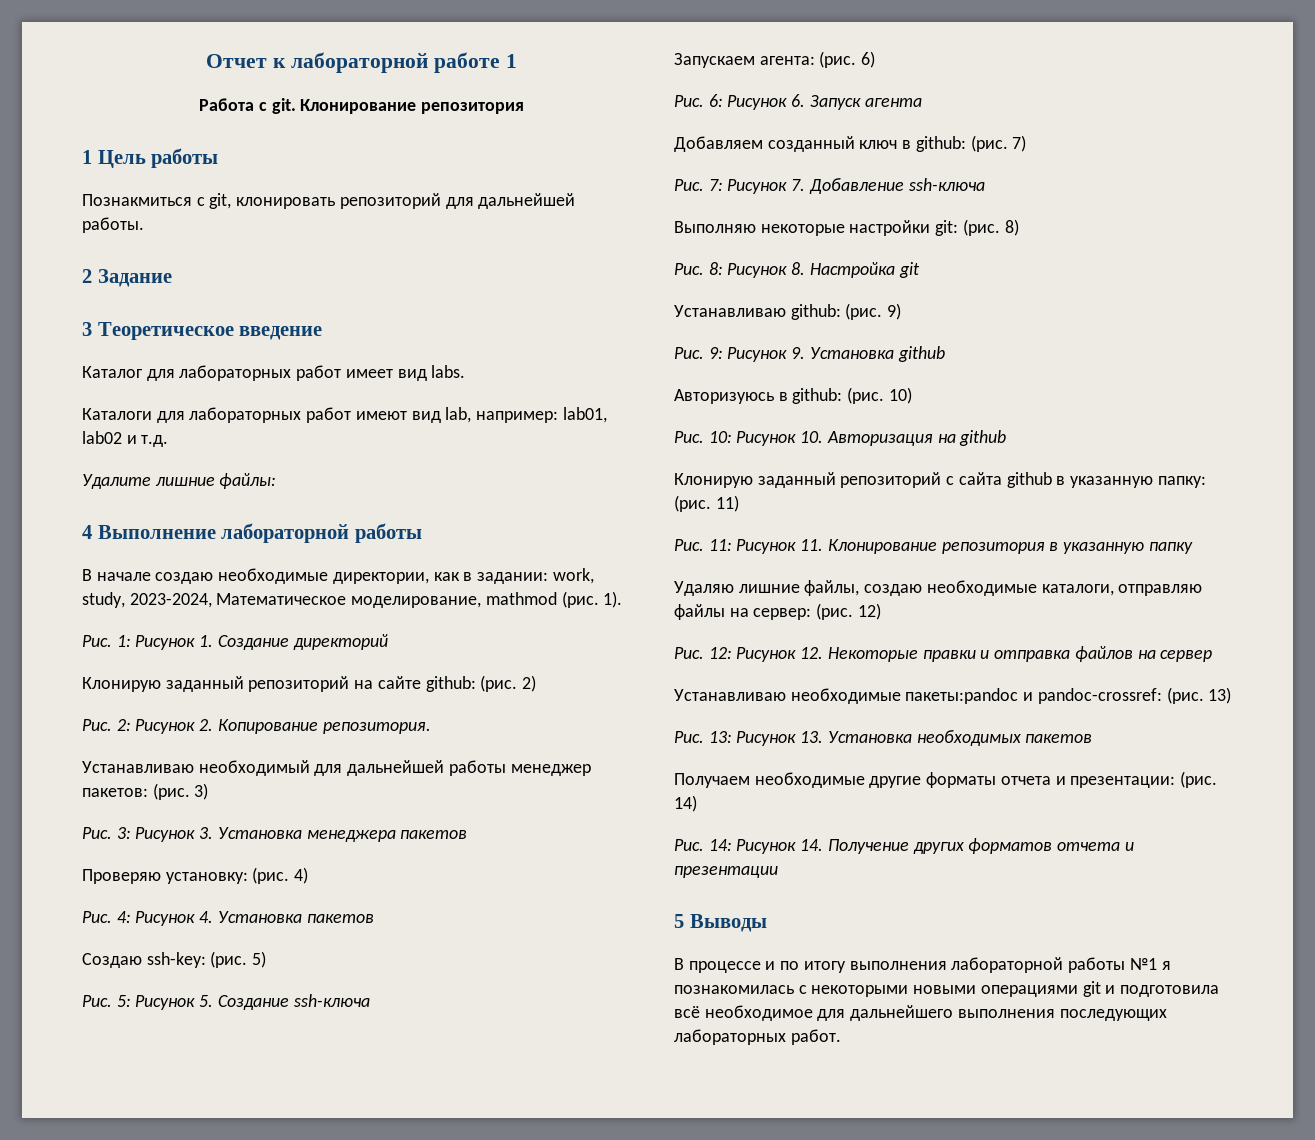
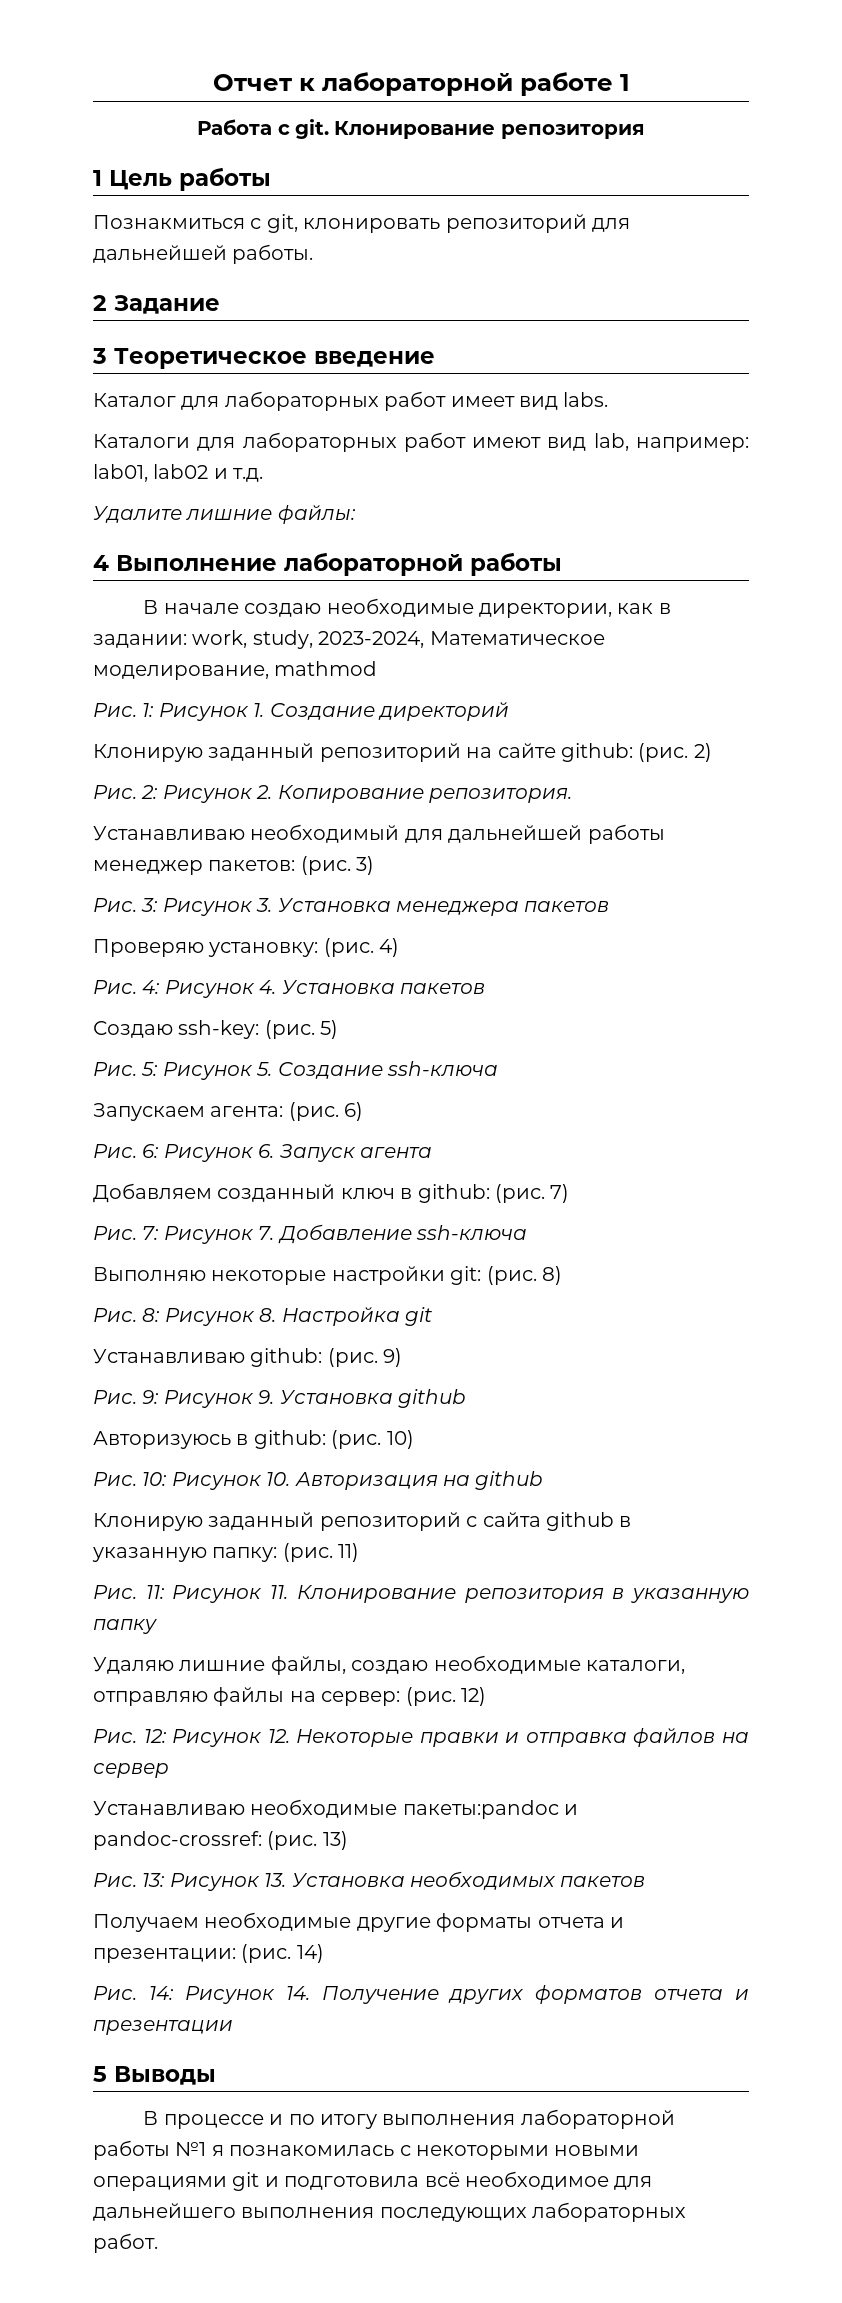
- В начале создаю необходимые директории, как в задании: work, study, 2023-2024, Математическое моделирование, mathmod (рис. 1).
+ В начале создаю необходимые директории, как в задании: work, study, 2023-2024, Математическое моделирование, mathmod

